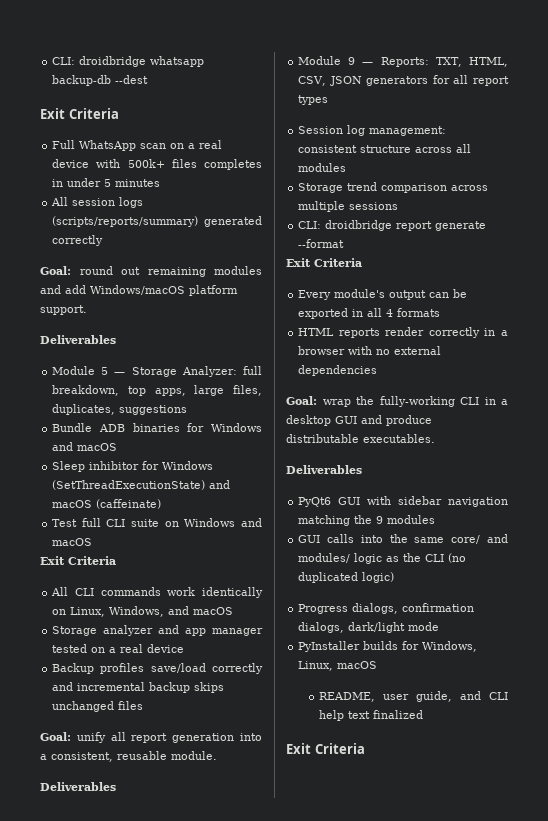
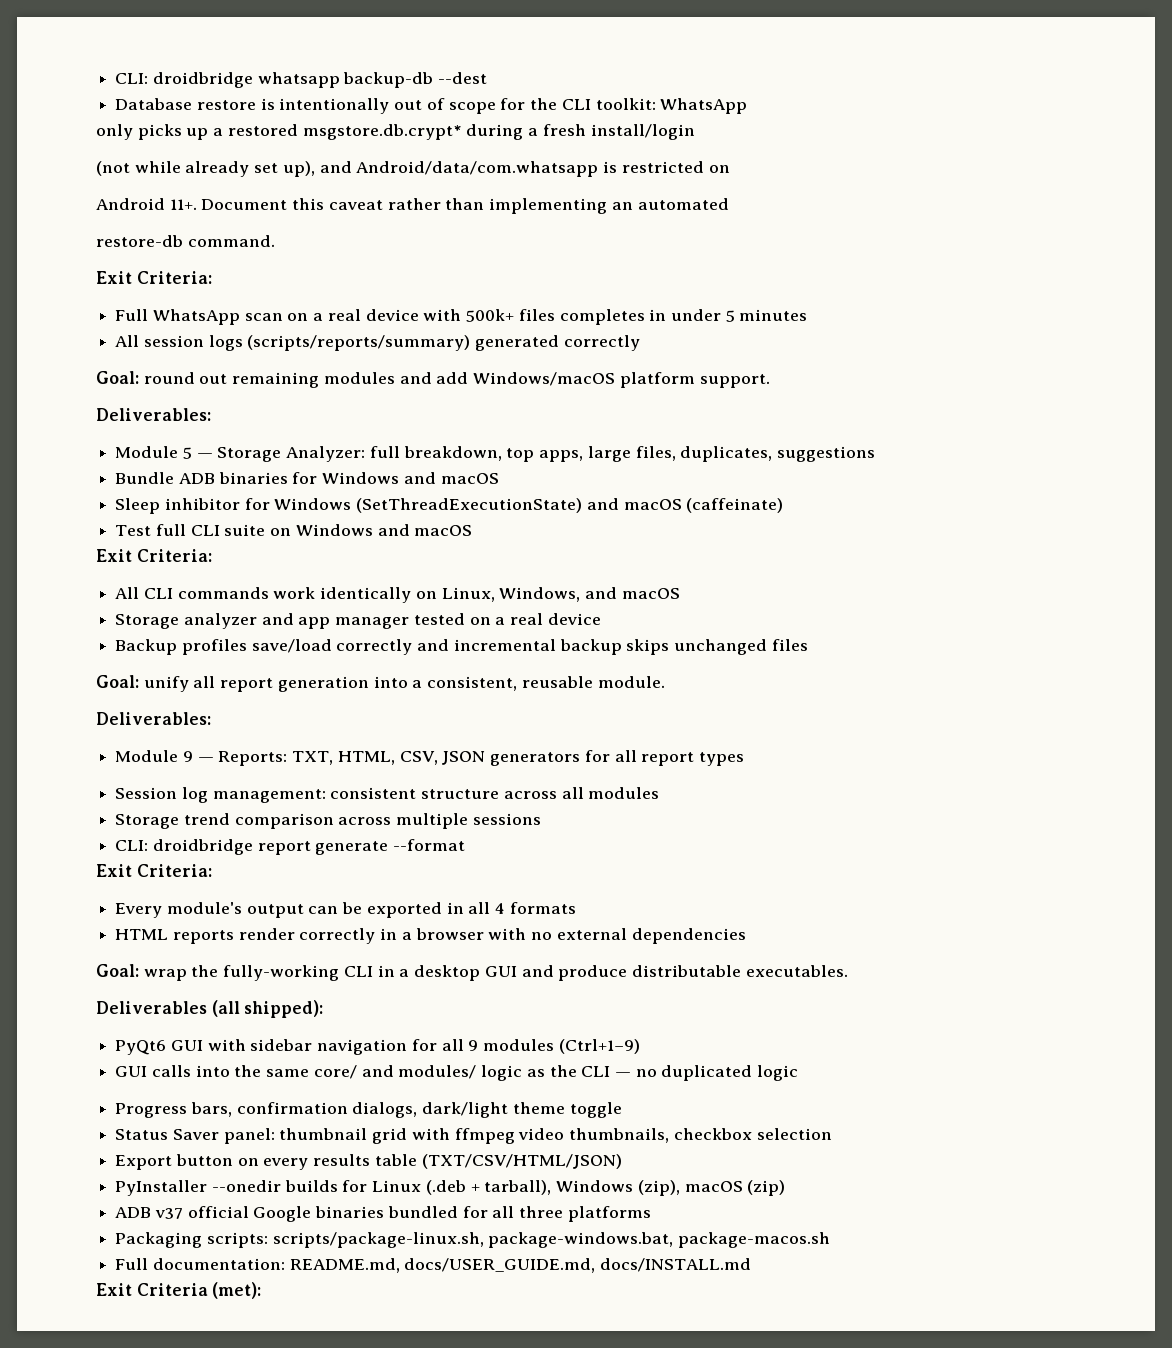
  CLI: droidbridge whatsapp backup-db --dest
- Exit Criteria
+ Database restore is intentionally out of scope for the CLI toolkit: WhatsApp
+ only picks up a restored msgstore.db.crypt* during a fresh install/login
+ (not while already set up), and Android/data/com.whatsapp is restricted on
+ Android 11+. Document this caveat rather than implementing an automated
+ restore-db command.
+ Exit Criteria:
  Goal: round out remaining modules and add Windows/macOS platform support.
- Deliverables
+ Deliverables:
  Test full CLI suite on Windows and macOS
- Exit Criteria
+ Exit Criteria:
  Goal: unify all report generation into a consistent, reusable module.
- Deliverables
+ Deliverables:
  CLI: droidbridge report generate --format
- Exit Criteria
+ Exit Criteria:
  Goal: wrap the fully-working CLI in a desktop GUI and produce distributable executables.
- Deliverables
+ Deliverables (all shipped):
- PyQt6 GUI with sidebar navigation matching the 9 modules
+ PyQt6 GUI with sidebar navigation for all 9 modules (Ctrl+1–9)
- GUI calls into the same core/ and modules/ logic as the CLI (no duplicated logic)
+ GUI calls into the same core/ and modules/ logic as the CLI — no duplicated logic
- Progress dialogs, confirmation dialogs, dark/light mode
+ Progress bars, confirmation dialogs, dark/light theme toggle
+ Status Saver panel: thumbnail grid with ffmpeg video thumbnails, checkbox selection
+ Export button on every results table (TXT/CSV/HTML/JSON)
- PyInstaller builds for Windows, Linux, macOS
- README, user guide, and CLI help text finalized
- Exit Criteria
+ PyInstaller --onedir builds for Linux (.deb + tarball), Windows (zip), macOS (zip)
+ ADB v37 official Google binaries bundled for all three platforms
+ Packaging scripts: scripts/package-linux.sh, package-windows.bat, package-macos.sh
+ Full documentation: README.md, docs/USER_GUIDE.md, docs/INSTALL.md
+ Exit Criteria (met):

